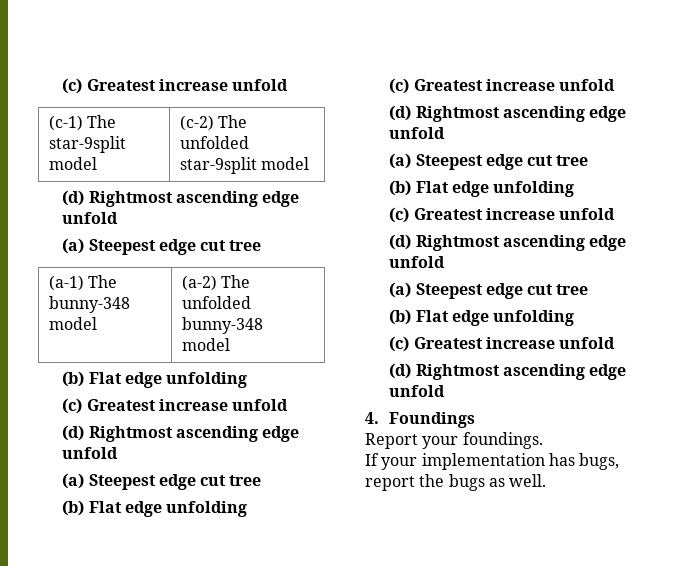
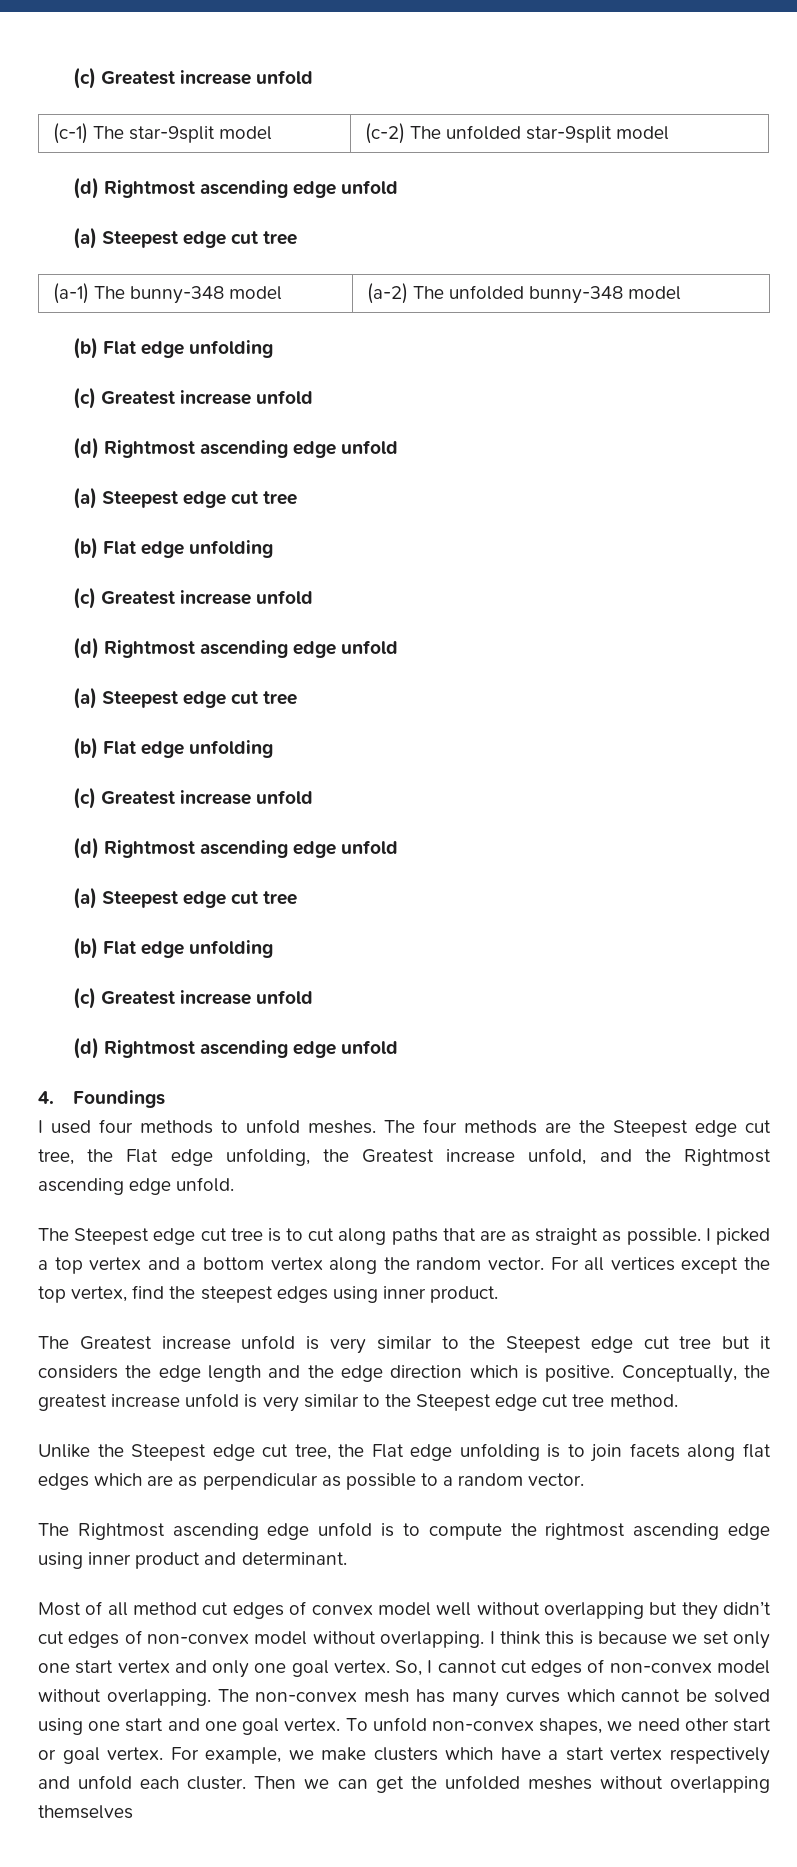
- Report your foundings.
- If your implementation has bugs, report the bugs as well.
+ I used four methods to unfold meshes. The four methods are the Steepest edge cut tree, the Flat edge unfolding, the Greatest increase unfold, and the Rightmost ascending edge unfold.
+ The Steepest edge cut tree is to cut along paths that are as straight as possible. I picked a top vertex and a bottom vertex along the random vector. For all vertices except the top vertex, find the steepest edges using inner product.
+ The Greatest increase unfold is very similar to the Steepest edge cut tree but it considers the edge length and the edge direction which is positive. Conceptually, the greatest increase unfold is very similar to the Steepest edge cut tree method.
+ Unlike the Steepest edge cut tree, the Flat edge unfolding is to join facets along flat edges which are as perpendicular as possible to a random vector.
+ The Rightmost ascending edge unfold is to compute the rightmost ascending edge using inner product and determinant.
+ Most of all method cut edges of convex model well without overlapping but they didn’t cut edges of non-convex model without overlapping. I think this is because we set only one start vertex and only one goal vertex. So, I cannot cut edges of non-convex model without overlapping. The non-convex mesh has many curves which cannot be solved using one start and one goal vertex. To unfold non-convex shapes, we need other start or goal vertex. For example, we make clusters which have a start vertex respectively and unfold each cluster. Then we can get the unfolded meshes without overlapping themselves

